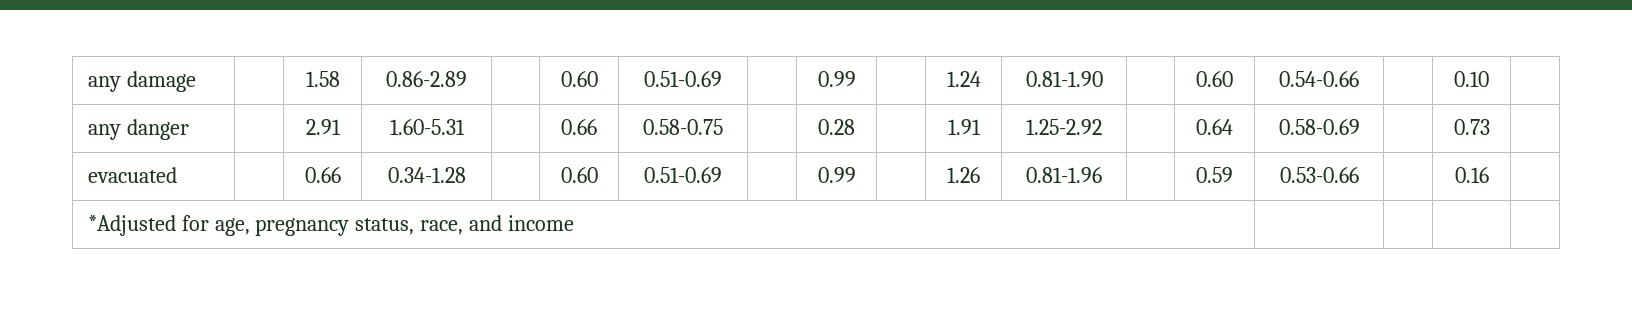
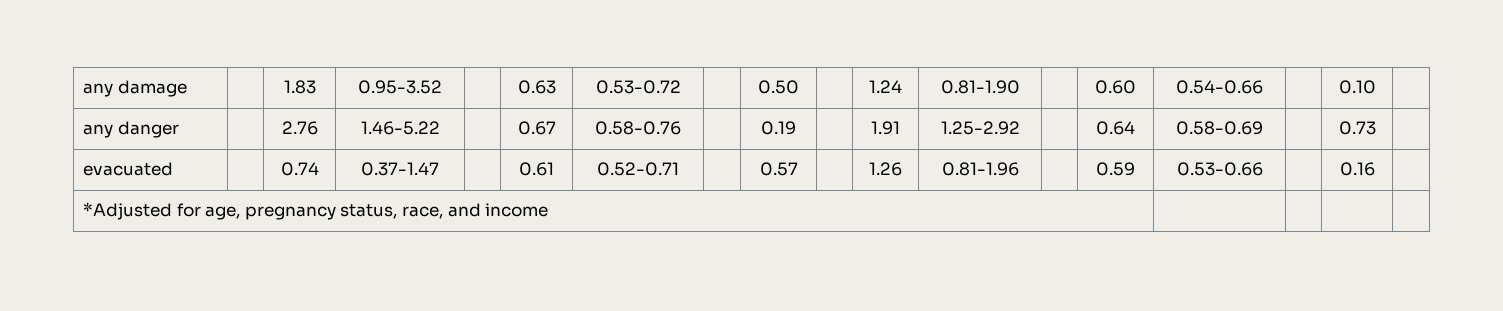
- any damage | | 1.58 | 0.86-2.89 | | 0.60 | 0.51-0.69 | | 0.99 | | 1.24 | 0.81-1.90 | | 0.60 | 0.54-0.66 | | 0.10 |
+ any damage | | 1.83 | 0.95-3.52 | | 0.63 | 0.53-0.72 | | 0.50 | | 1.24 | 0.81-1.90 | | 0.60 | 0.54-0.66 | | 0.10 |
- any danger | | 2.91 | 1.60-5.31 | | 0.66 | 0.58-0.75 | | 0.28 | | 1.91 | 1.25-2.92 | | 0.64 | 0.58-0.69 | | 0.73 |
+ any danger | | 2.76 | 1.46-5.22 | | 0.67 | 0.58-0.76 | | 0.19 | | 1.91 | 1.25-2.92 | | 0.64 | 0.58-0.69 | | 0.73 |
- evacuated | | 0.66 | 0.34-1.28 | | 0.60 | 0.51-0.69 | | 0.99 | | 1.26 | 0.81-1.96 | | 0.59 | 0.53-0.66 | | 0.16 |
+ evacuated | | 0.74 | 0.37-1.47 | | 0.61 | 0.52-0.71 | | 0.57 | | 1.26 | 0.81-1.96 | | 0.59 | 0.53-0.66 | | 0.16 |

